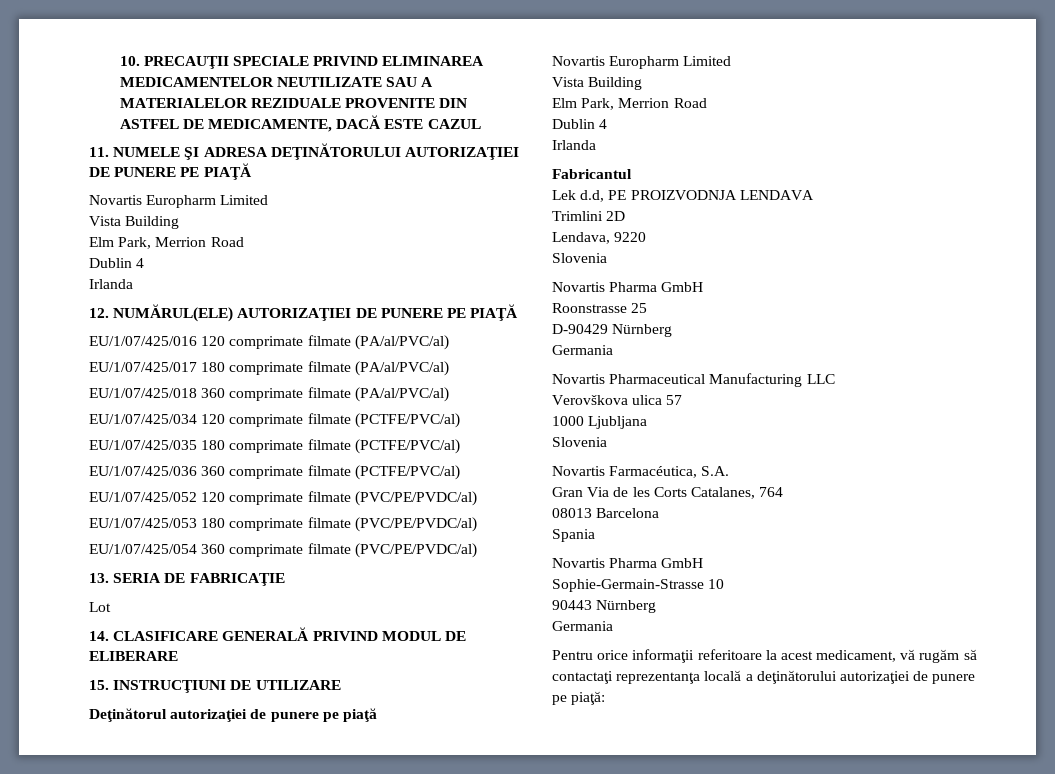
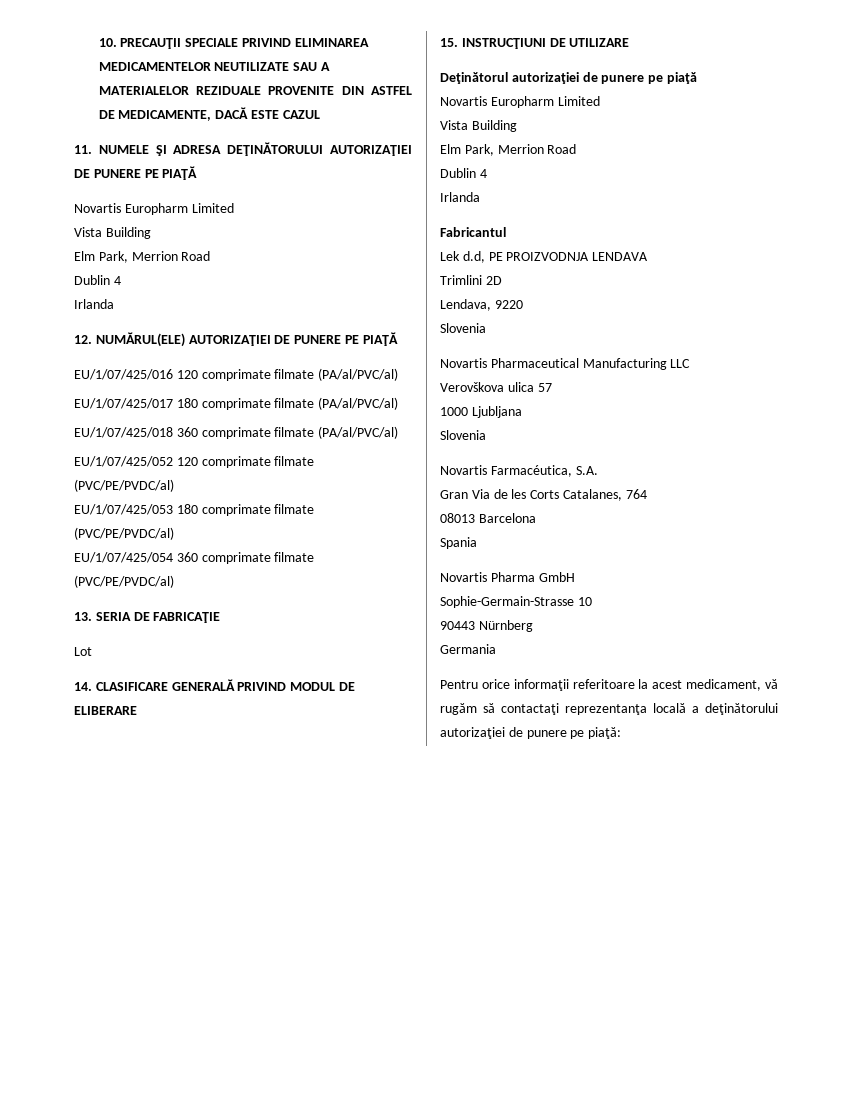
- EU/1/07/425/034 120 comprimate filmate (PCTFE/PVC/al)
- EU/1/07/425/035 180 comprimate filmate (PCTFE/PVC/al)
- EU/1/07/425/036 360 comprimate filmate (PCTFE/PVC/al)
  Lendava, 9220
  Slovenia
- Novartis Pharma GmbH
- Roonstrasse 25
- D-90429 Nürnberg
- Germania

